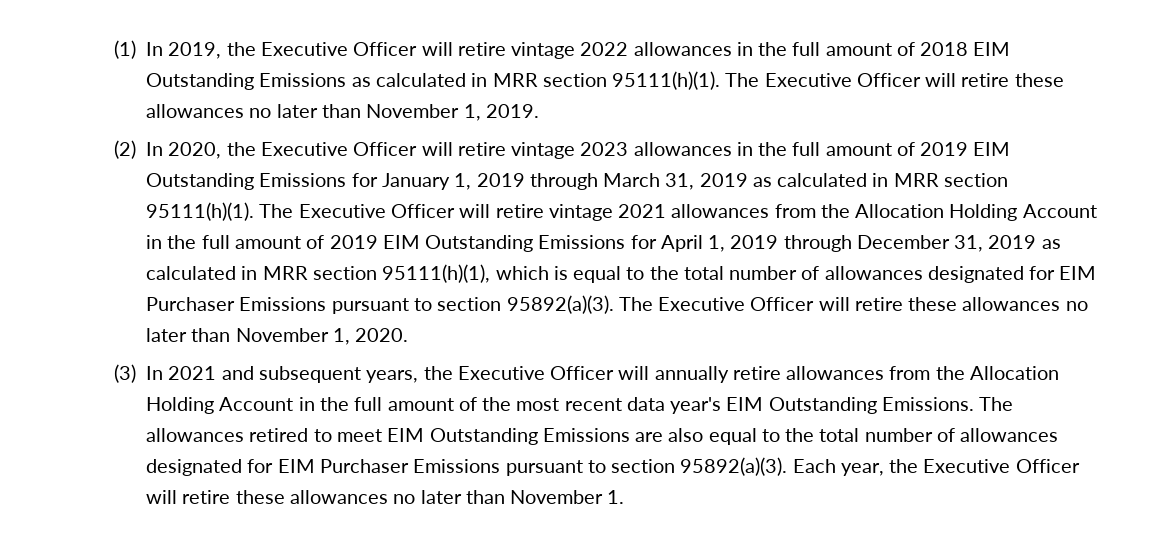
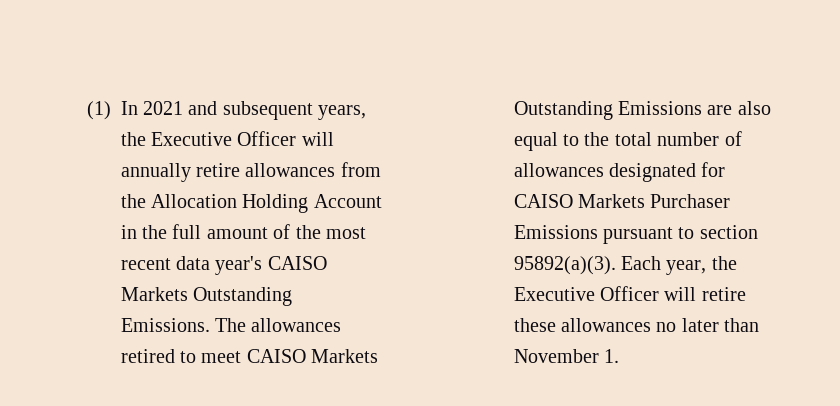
- (1) In 2019, the Executive Officer will retire vintage 2022 allowances in the full amount of 2018 EIM Outstanding Emissions as calculated in MRR section 95111(h)(1). The Executive Officer will retire these allowances no later than November 1, 2019.
- (2) In 2020, the Executive Officer will retire vintage 2023 allowances in the full amount of 2019 EIM Outstanding Emissions for January 1, 2019 through March 31, 2019 as calculated in MRR section 95111(h)(1). The Executive Officer will retire vintage 2021 allowances from the Allocation Holding Account in the full amount of 2019 EIM Outstanding Emissions for April 1, 2019 through December 31, 2019 as calculated in MRR section 95111(h)(1), which is equal to the total number of allowances designated for EIM Purchaser Emissions pursuant to section 95892(a)(3). The Executive Officer will retire these allowances no later than November 1, 2020.
- (3) In 2021 and subsequent years, the Executive Officer will annually retire allowances from the Allocation Holding Account in the full amount of the most recent data year's EIM Outstanding Emissions.
+ (1) In 2021 and subsequent years, the Executive Officer will annually retire allowances from the Allocation Holding Account in the full amount of the most recent data year's CAISO Markets Outstanding Emissions.
- The allowances retired to meet EIM Outstanding Emissions are also equal to the total number of allowances designated for EIM Purchaser Emissions pursuant to section 95892(a)(3).
+ The allowances retired to meet CAISO Markets Outstanding Emissions are also equal to the total number of allowances designated for CAISO Markets Purchaser Emissions pursuant to section 95892(a)(3).

